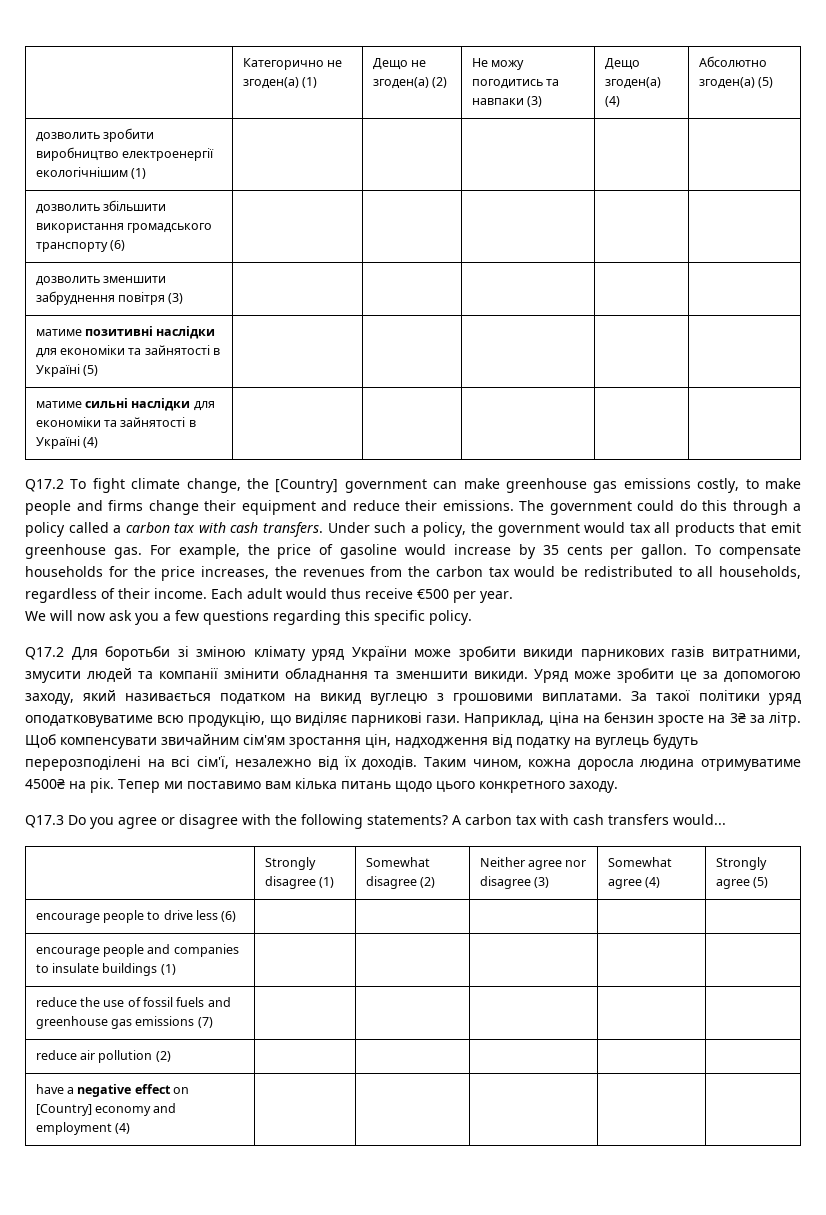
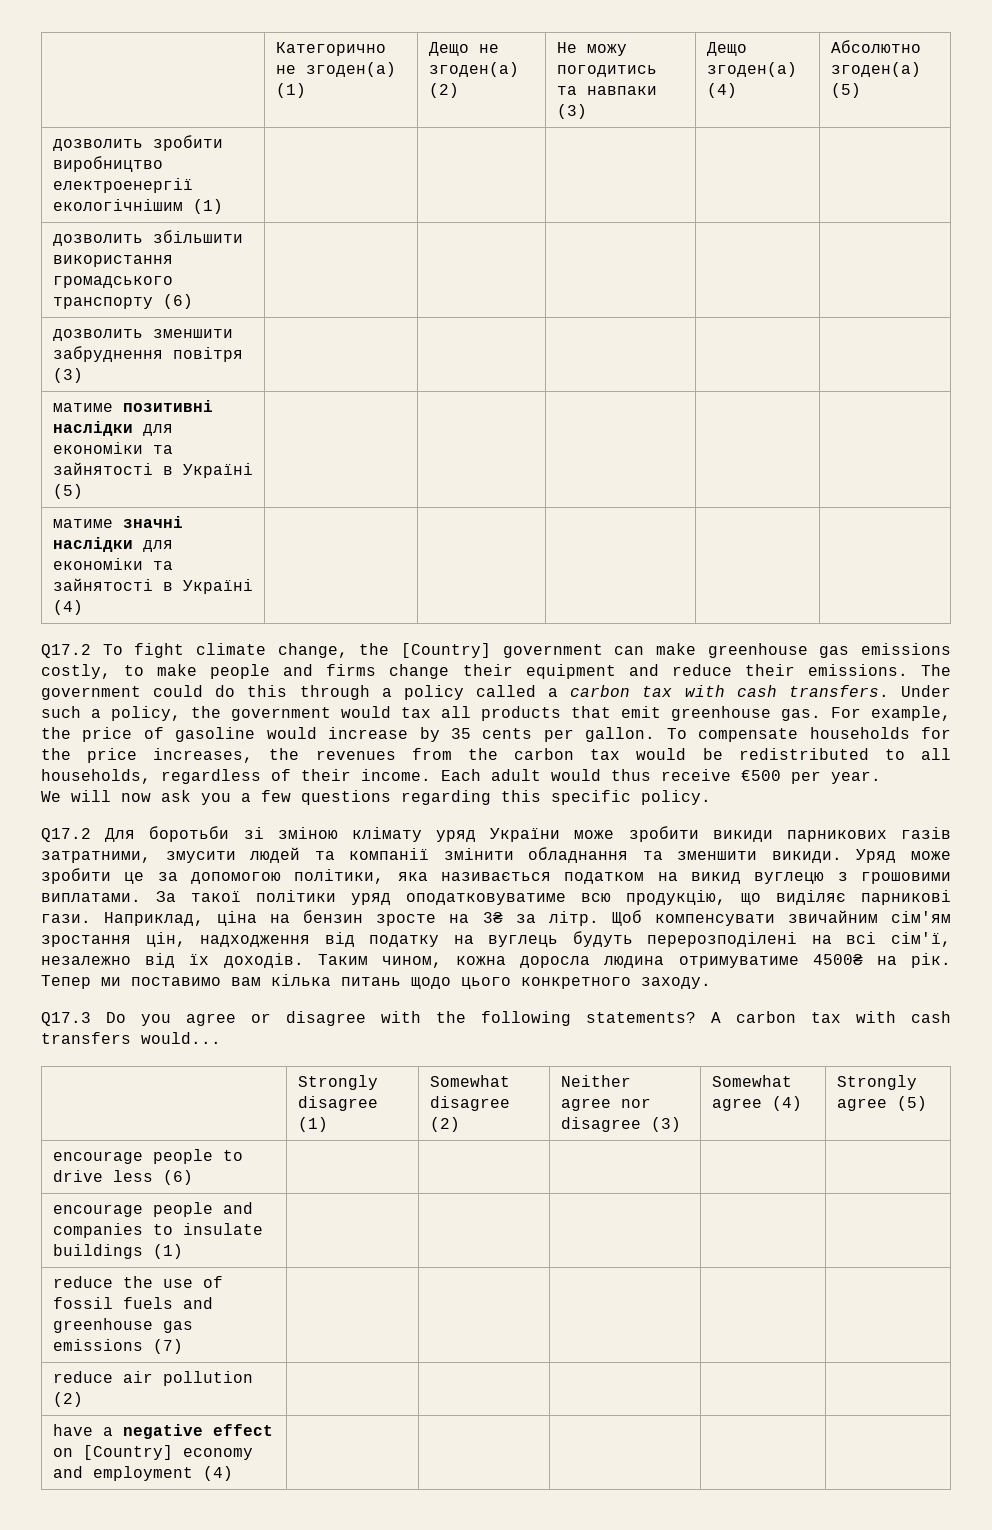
- матиме сильні наслідки для економіки та зайнятості в Україні (4) | | | | |
+ матиме значні наслідки для економіки та зайнятості в Україні (4) | | | | |
- Q17.2 Для боротьби зі зміною клімату уряд України може зробити викиди парникових газів витратними, змусити людей та компанії змінити обладнання та зменшити викиди.
+ Q17.2 Для боротьби зі зміною клімату уряд України може зробити викиди парникових газів затратними, змусити людей та компанії змінити обладнання та зменшити викиди.
- Уряд може зробити це за допомогою заходу, який називається податком на викид вуглецю з грошовими виплатами.
+ Уряд може зробити це за допомогою політики, яка називається податком на викид вуглецю з грошовими виплатами.

